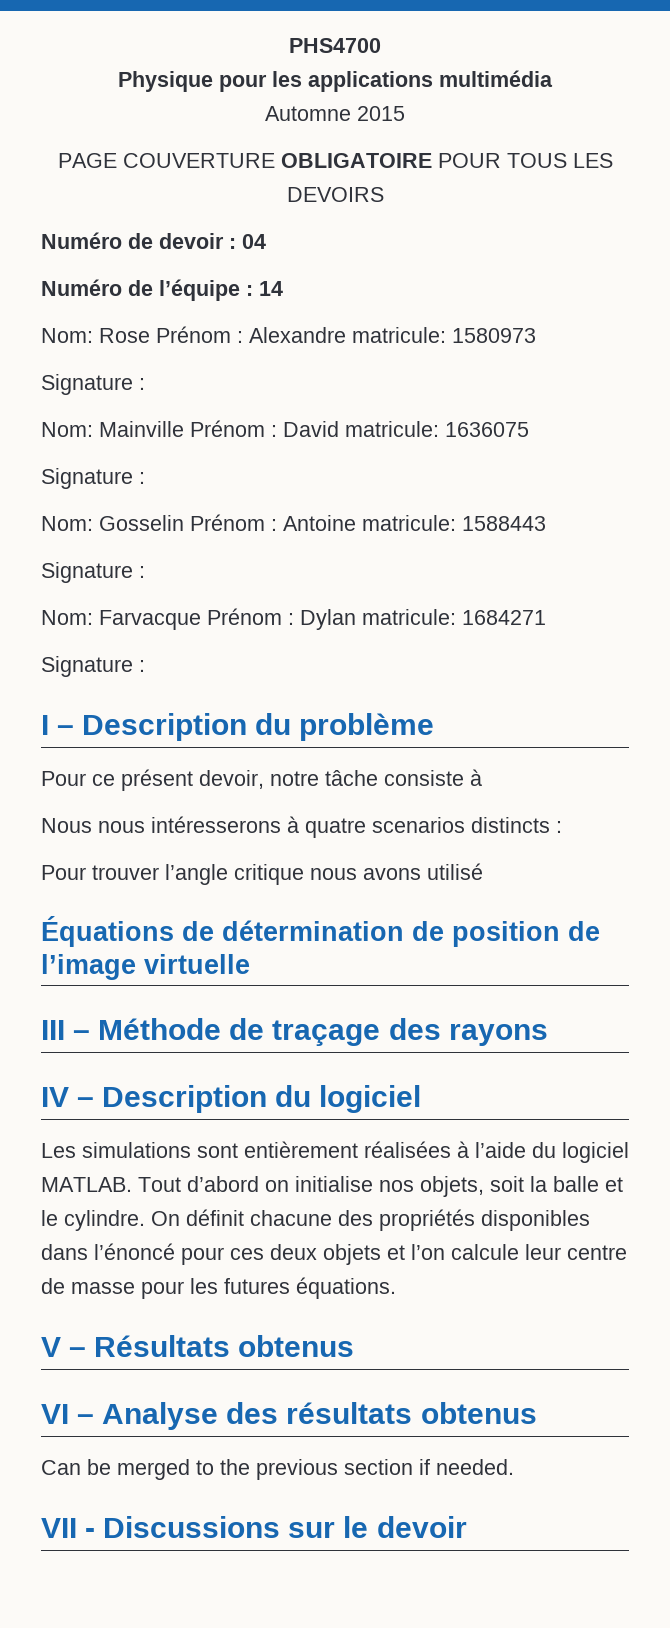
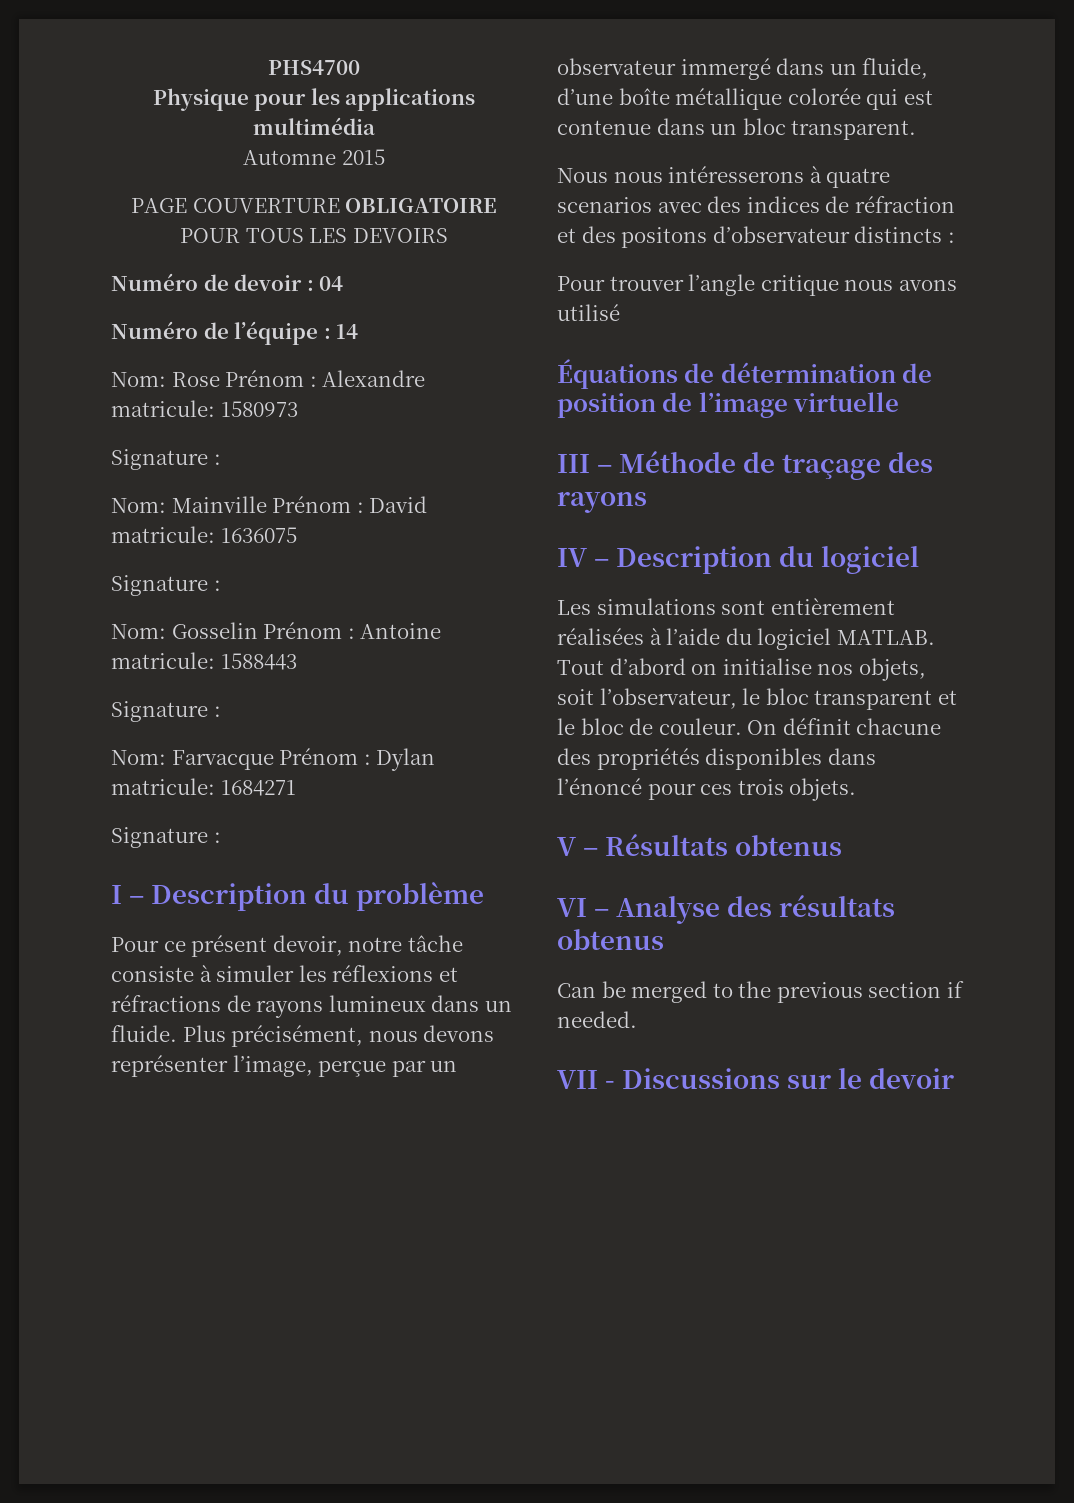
- Pour ce présent devoir, notre tâche consiste à
+ Pour ce présent devoir, notre tâche consiste à simuler les réflexions et réfractions de rayons lumineux dans un fluide. Plus précisément, nous devons représenter l’image, perçue par un observateur immergé dans un fluide, d’une boîte métallique colorée qui est contenue dans un bloc transparent.
- Nous nous intéresserons à quatre scenarios distincts :
+ Nous nous intéresserons à quatre scenarios avec des indices de réfraction et des positons d’observateur distincts :
- Tout d’abord on initialise nos objets, soit la balle et le cylindre.
+ Tout d’abord on initialise nos objets, soit l’observateur, le bloc transparent et le bloc de couleur.
- On définit chacune des propriétés disponibles dans l’énoncé pour ces deux objets et l’on calcule leur centre de masse pour les futures équations.
+ On définit chacune des propriétés disponibles dans l’énoncé pour ces trois objets.

